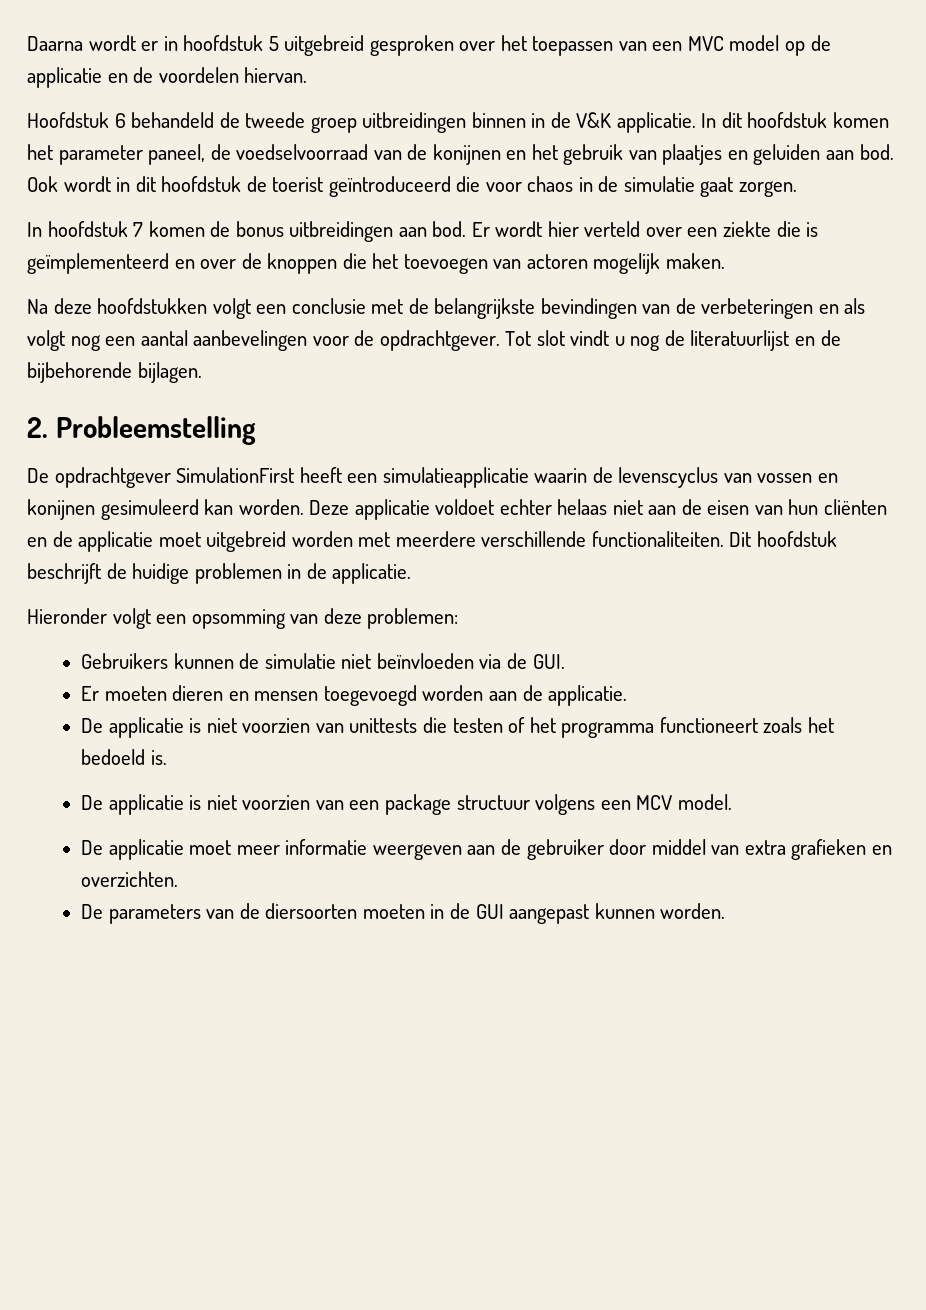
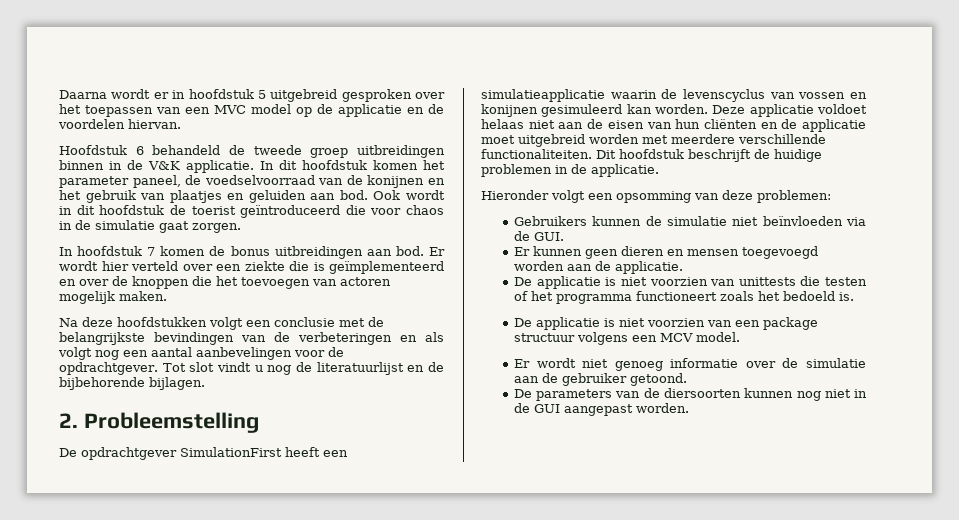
- Deze applicatie voldoet echter helaas niet aan de eisen van hun cliënten en de applicatie moet uitgebreid worden met meerdere verschillende functionaliteiten.
+ Deze applicatie voldoet helaas niet aan de eisen van hun cliënten en de applicatie moet uitgebreid worden met meerdere verschillende functionaliteiten.
- Er moeten dieren en mensen toegevoegd worden aan de applicatie.
+ Er kunnen geen dieren en mensen toegevoegd worden aan de applicatie.
- De applicatie moet meer informatie weergeven aan de gebruiker door middel van extra grafieken en overzichten.
+ Er wordt niet genoeg informatie over de simulatie aan de gebruiker getoond.
- De parameters van de diersoorten moeten in de GUI aangepast kunnen worden.
+ De parameters van de diersoorten kunnen nog niet in de GUI aangepast worden.

